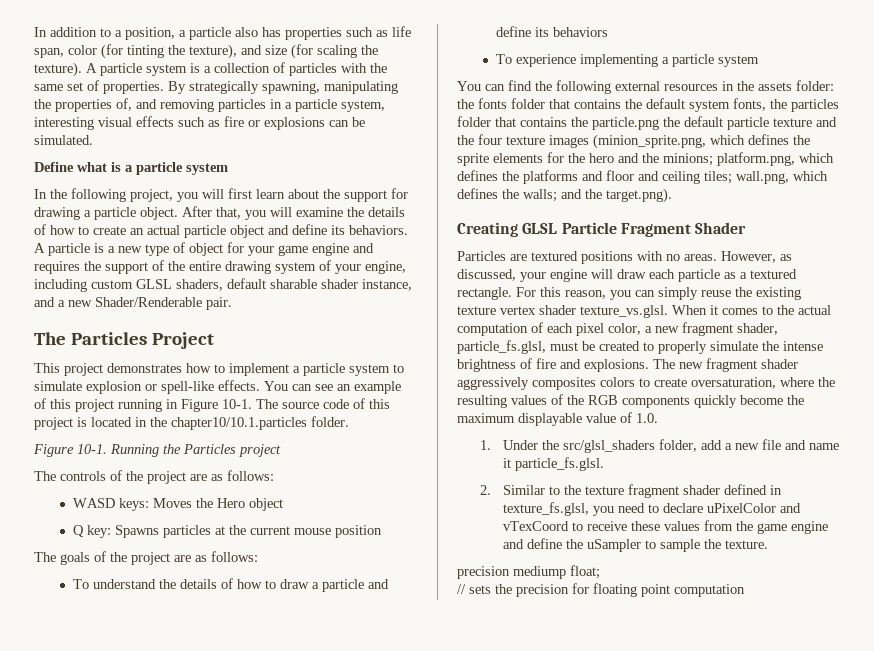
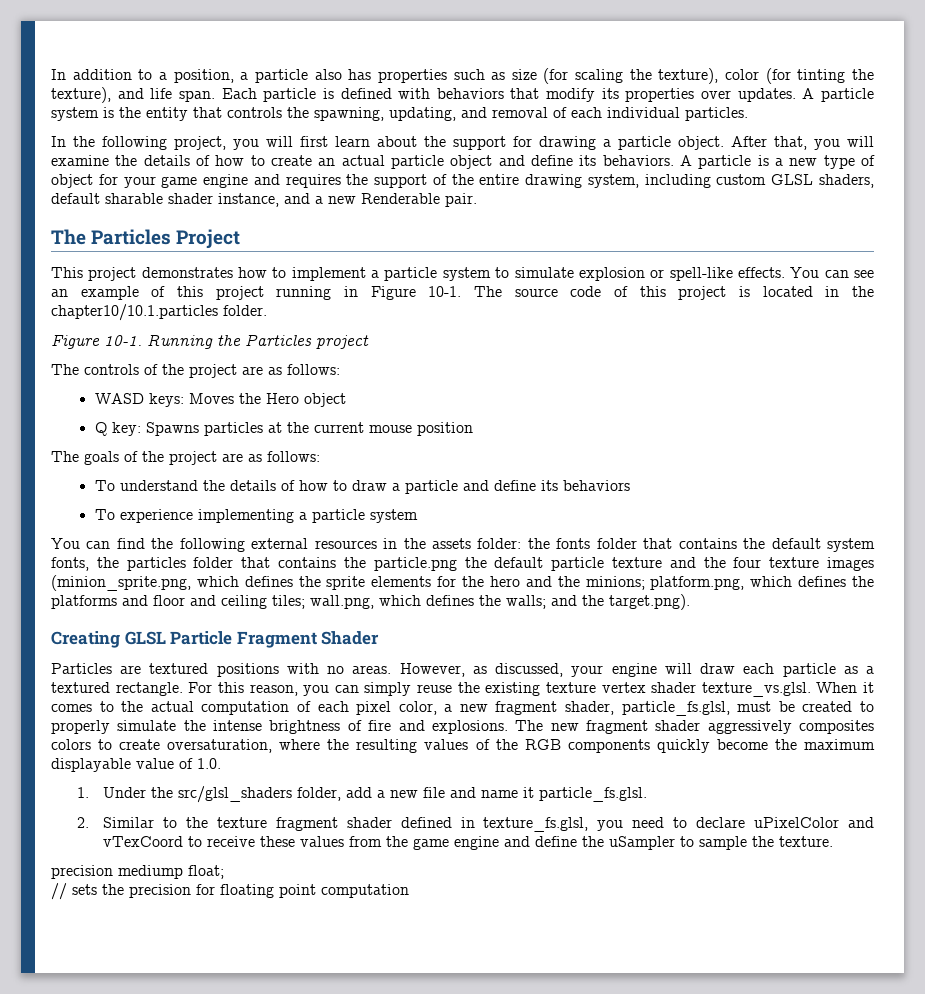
- In addition to a position, a particle also has properties such as life span, color (for tinting the texture), and size (for scaling the texture). A particle system is a collection of particles with the same set of properties. By strategically spawning, manipulating the properties of, and removing particles in a particle system, interesting visual effects such as fire or explosions can be simulated.
- Define what is a particle system
+ In addition to a position, a particle also has properties such as size (for scaling the texture), color (for tinting the texture), and life span. Each particle is defined with behaviors that modify its properties over updates. A particle system is the entity that controls the spawning, updating, and removal of each individual particles.
- A particle is a new type of object for your game engine and requires the support of the entire drawing system of your engine, including custom GLSL shaders, default sharable shader instance, and a new Shader/Renderable pair.
+ A particle is a new type of object for your game engine and requires the support of the entire drawing system, including custom GLSL shaders, default sharable shader instance, and a new Renderable pair.

